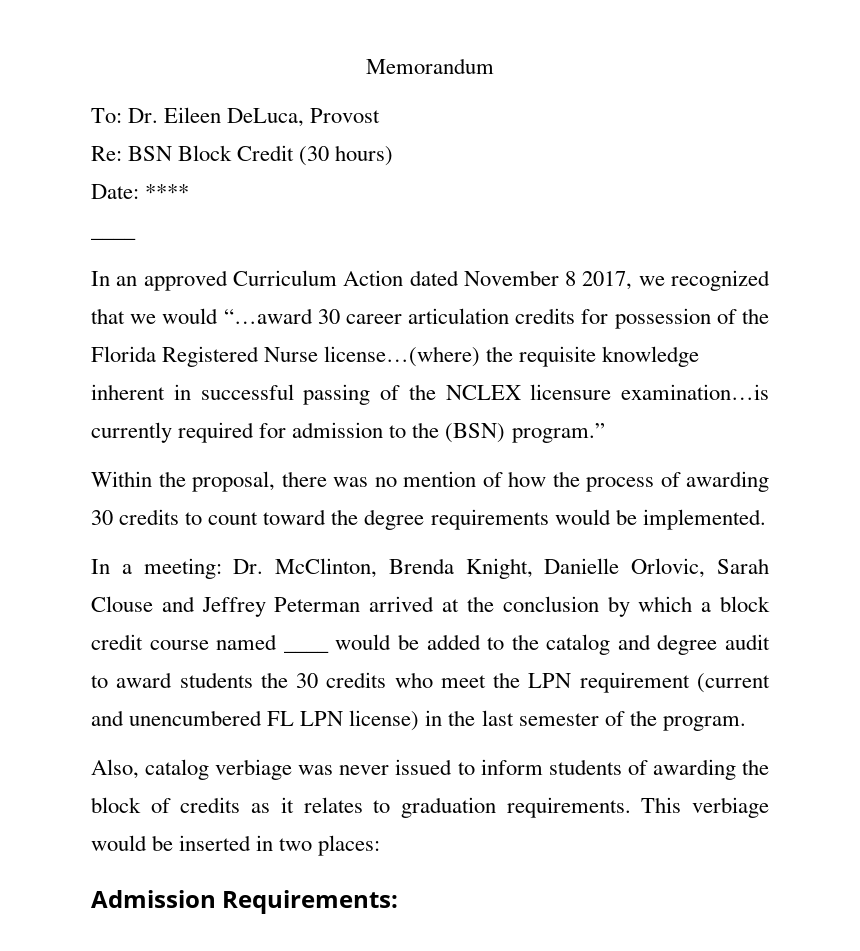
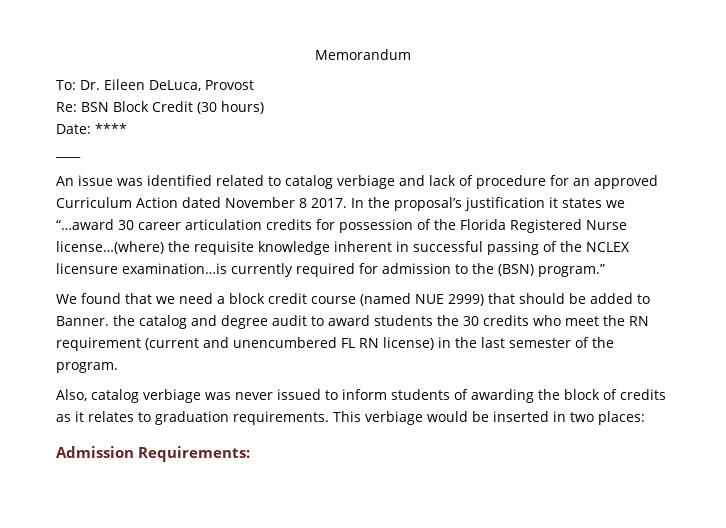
- In an approved Curriculum Action dated November 8 2017, we recognized that we would “…award 30 career articulation credits for possession of the Florida Registered Nurse license…(where) the requisite knowledge inherent in successful passing of the NCLEX licensure examination…is currently required for admission to the (BSN) program.”
+ An issue was identified related to catalog verbiage and lack of procedure for an approved Curriculum Action dated November 8 2017. In the proposal’s justification it states we “…award 30 career articulation credits for possession of the Florida Registered Nurse license…(where) the requisite knowledge inherent in successful passing of the NCLEX licensure examination…is currently required for admission to the (BSN) program.”
- Within the proposal, there was no mention of how the process of awarding 30 credits to count toward the degree requirements would be implemented.
- In a meeting: Dr. McClinton, Brenda Knight, Danielle Orlovic, Sarah Clouse and Jeffrey Peterman arrived at the conclusion by which a block credit course named ____ would be added to the catalog and degree audit to award students the 30 credits who meet the LPN requirement (current and unencumbered FL LPN license) in the last semester of the program.
+ We found that we need a block credit course (named NUE 2999) that should be added to Banner. the catalog and degree audit to award students the 30 credits who meet the RN requirement (current and unencumbered FL RN license) in the last semester of the program.

